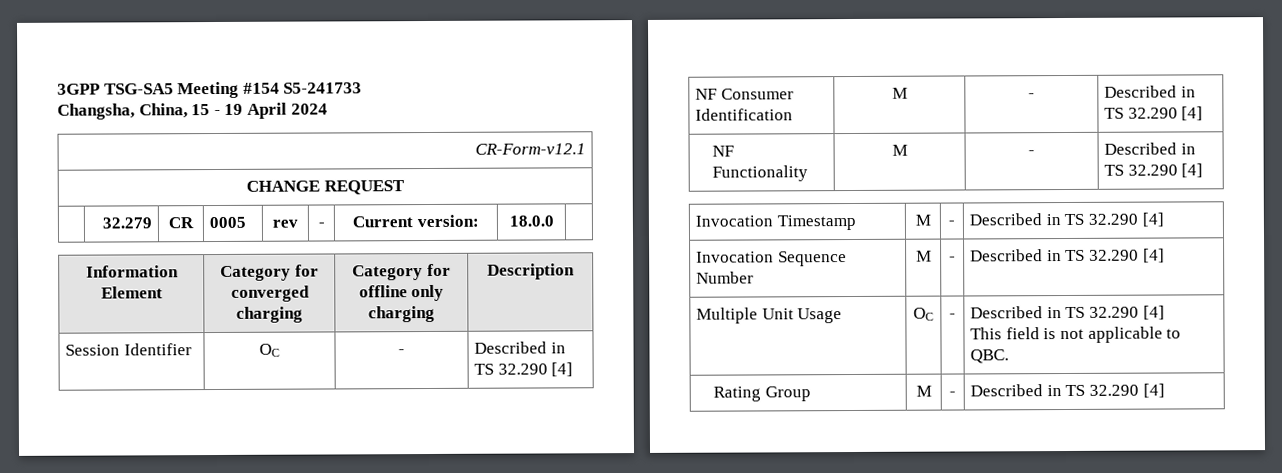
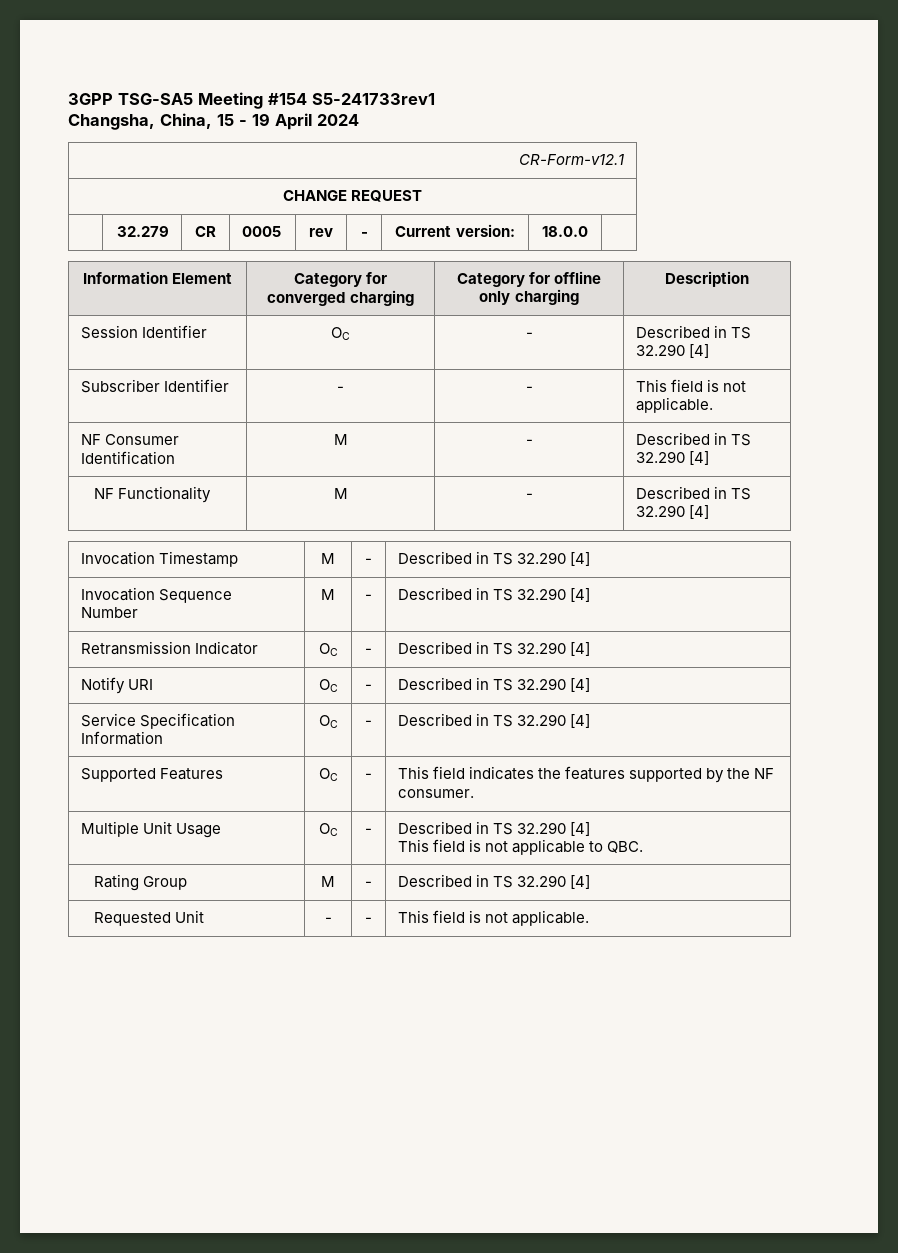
- 3GPP TSG-SA5 Meeting #154 S5-241733
+ 3GPP TSG-SA5 Meeting #154 S5-241733rev1
+ Subscriber Identifier | - | - | This field is not applicable.
+ Retransmission Indicator | OC | - | Described in TS 32.290 [4]
+ Notify URI | OC | - | Described in TS 32.290 [4]
+ Service Specification Information | OC | - | Described in TS 32.290 [4]
+ Supported Features | OC | - | This field indicates the features supported by the NF consumer.
+ Requested Unit | - | - | This field is not applicable.

